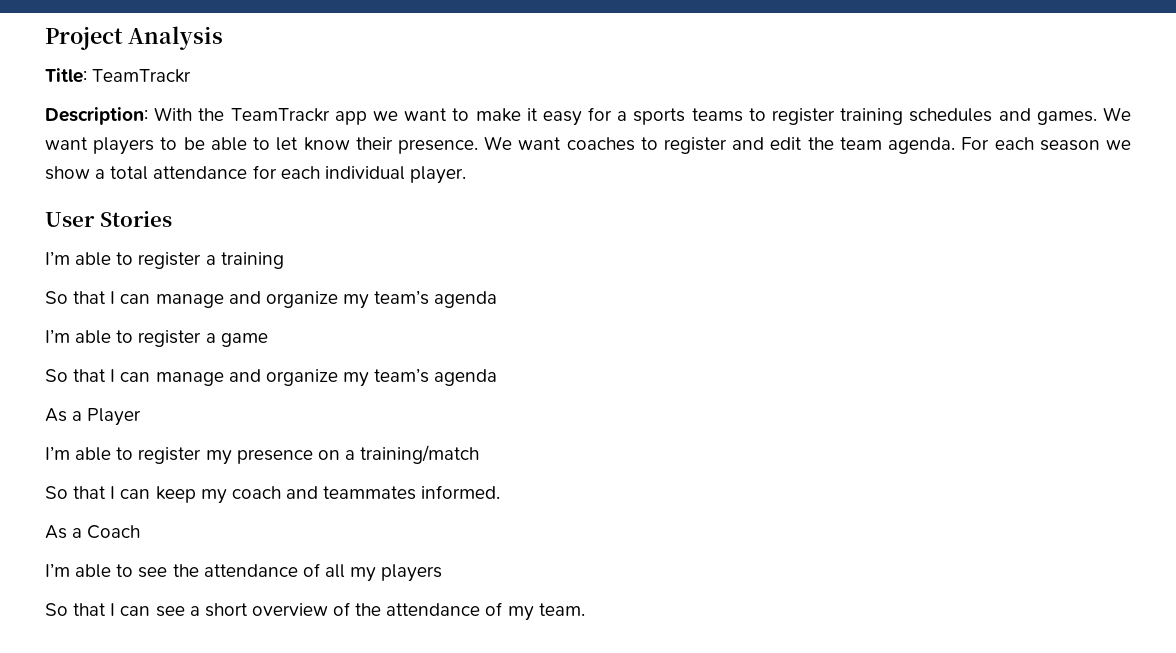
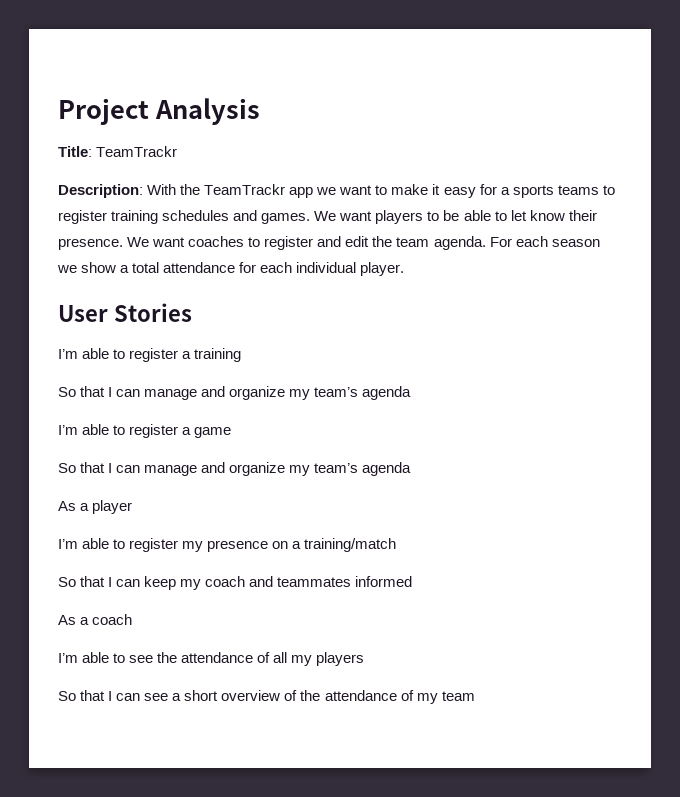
- As a Player
+ As a player
- So that I can keep my coach and teammates informed.
- As a Coach
+ So that I can keep my coach and teammates informed
+ As a coach
- So that I can see a short overview of the attendance of my team.
+ So that I can see a short overview of the attendance of my team

